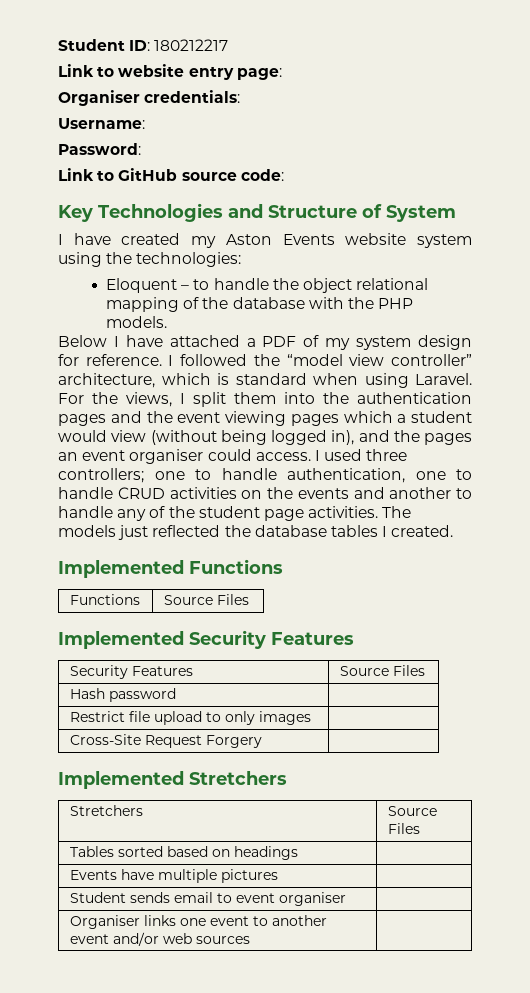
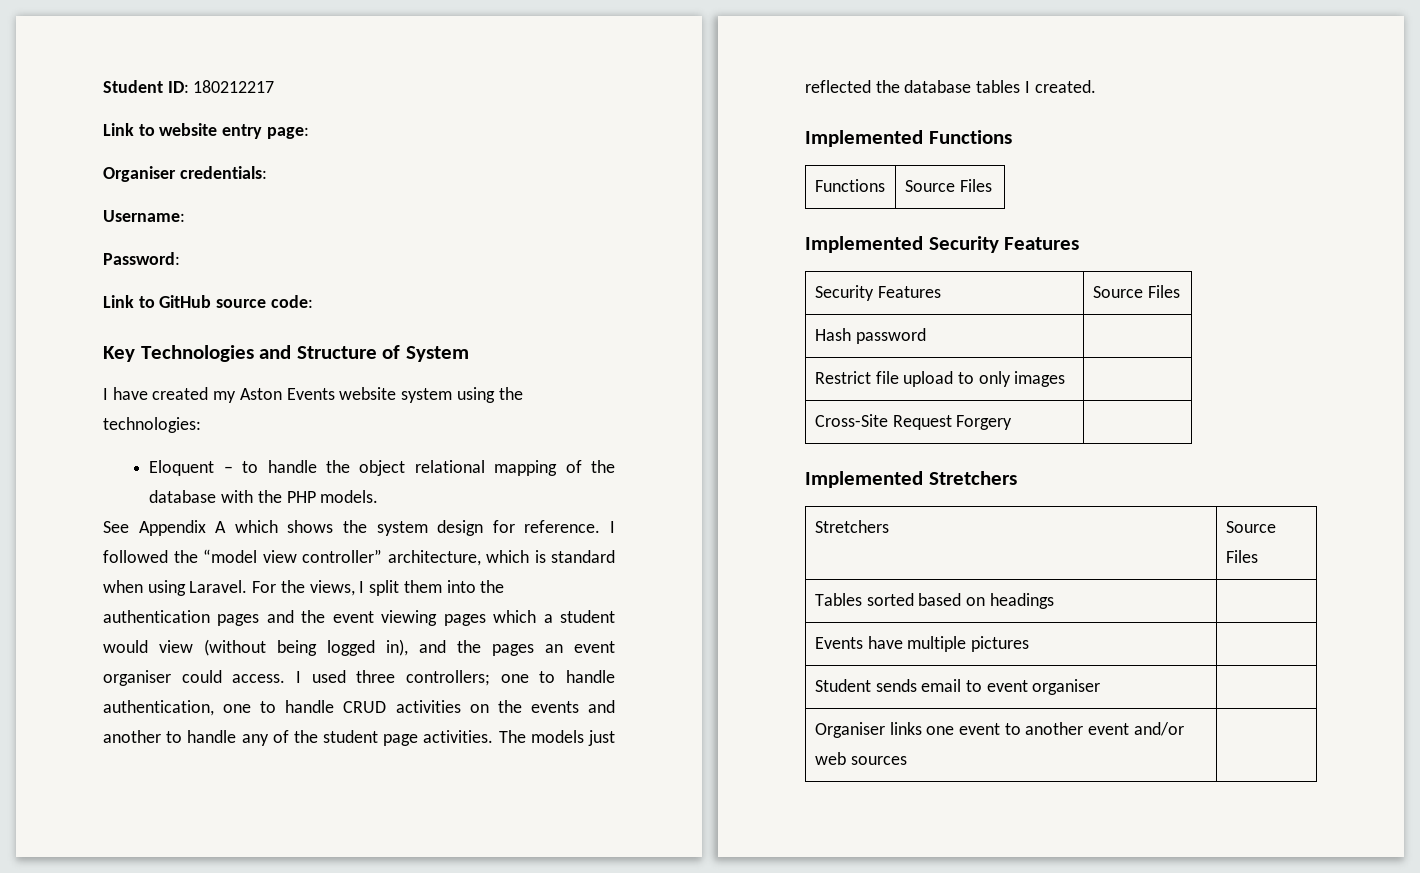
- Below I have attached a PDF of my system design for reference.
+ See Appendix A which shows the system design for reference.

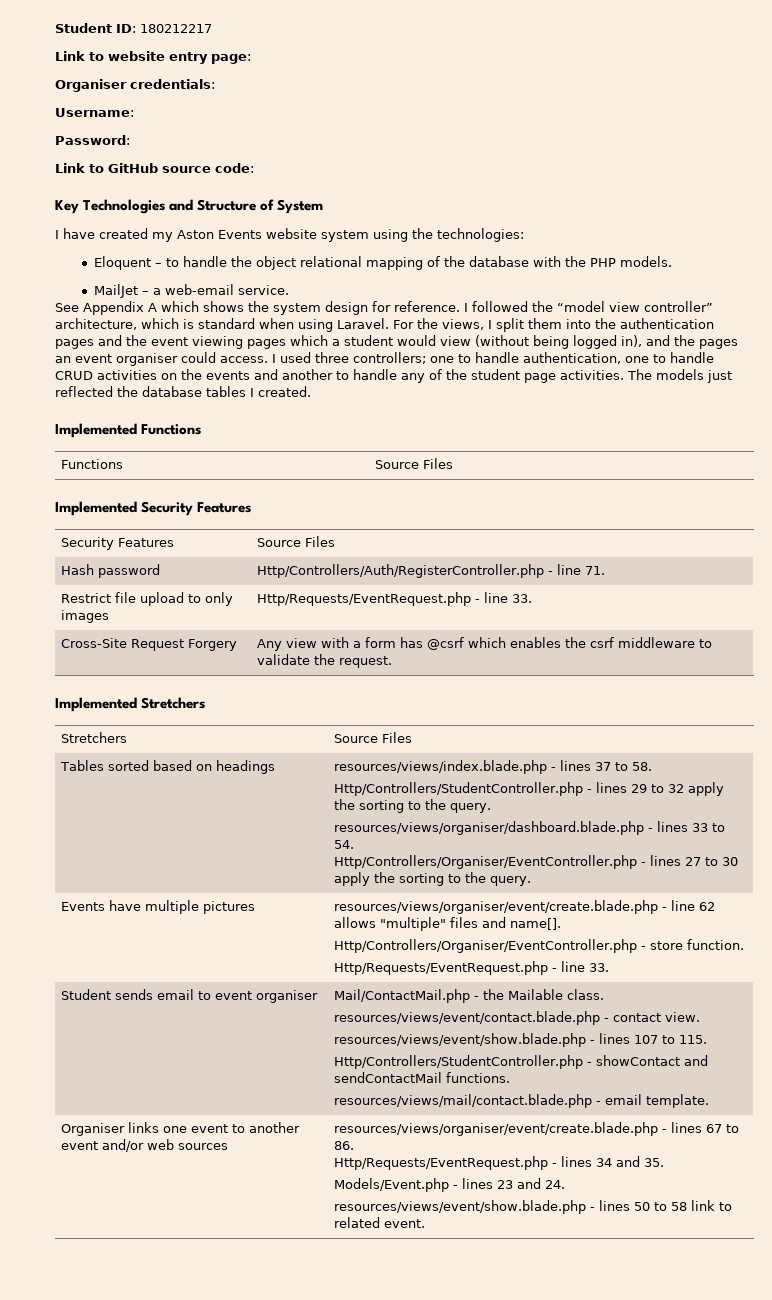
+ MailJet – a web-email service.
- Hash password |
+ Hash password | Http/Controllers/Auth/RegisterController.php - line 71.
- Restrict file upload to only images |
+ Restrict file upload to only images | Http/Requests/EventRequest.php - line 33.
- Cross-Site Request Forgery |
+ Cross-Site Request Forgery | Any view with a form has @csrf which enables the csrf middleware to validate the request.
- Events have multiple pictures |
+ resources/views/index.blade.php - lines 37 to 58.
+ Http/Controllers/StudentController.php - lines 29 to 32 apply the sorting to the query.
+ resources/views/organiser/dashboard.blade.php - lines 33 to 54.
+ Http/Controllers/Organiser/EventController.php - lines 27 to 30 apply the sorting to the query.
+ Events have multiple pictures | resources/views/organiser/event/create.blade.php - line 62 allows "multiple" files and name[].
+ Http/Controllers/Organiser/EventController.php - store function.
+ Http/Requests/EventRequest.php - line 33.
- Student sends email to event organiser |
+ Student sends email to event organiser | Mail/ContactMail.php - the Mailable class.
+ resources/views/event/contact.blade.php - contact view.
+ resources/views/event/show.blade.php - lines 107 to 115.
+ Http/Controllers/StudentController.php - showContact and sendContactMail functions.
+ resources/views/mail/contact.blade.php - email template.
- Organiser links one event to another event and/or web sources |
+ Organiser links one event to another event and/or web sources | resources/views/organiser/event/create.blade.php - lines 67 to 86.
+ Http/Requests/EventRequest.php - lines 34 and 35.
+ Models/Event.php - lines 23 and 24.
+ resources/views/event/show.blade.php - lines 50 to 58 link to related event.

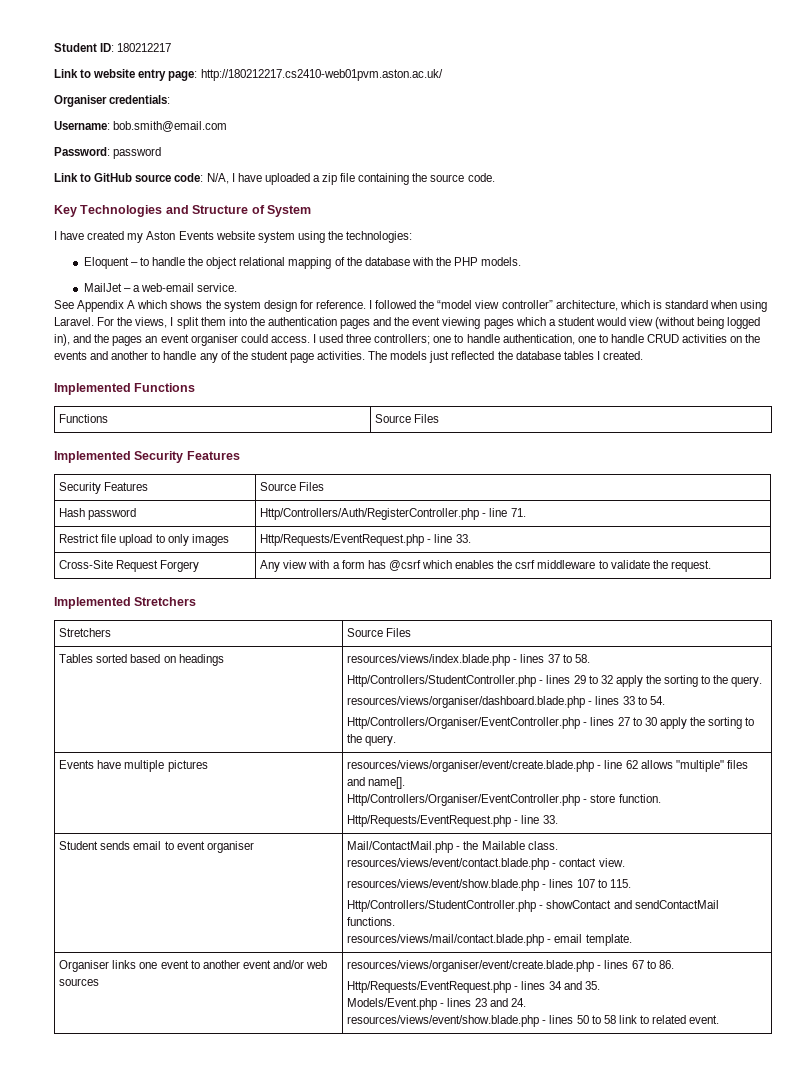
- Link to website entry page:
+ Link to website entry page: http://180212217.cs2410-web01pvm.aston.ac.uk/
- Username:
+ Username: bob.smith@email.com
- Password:
+ Password: password
- Link to GitHub source code:
+ Link to GitHub source code: N/A, I have uploaded a zip file containing the source code.

